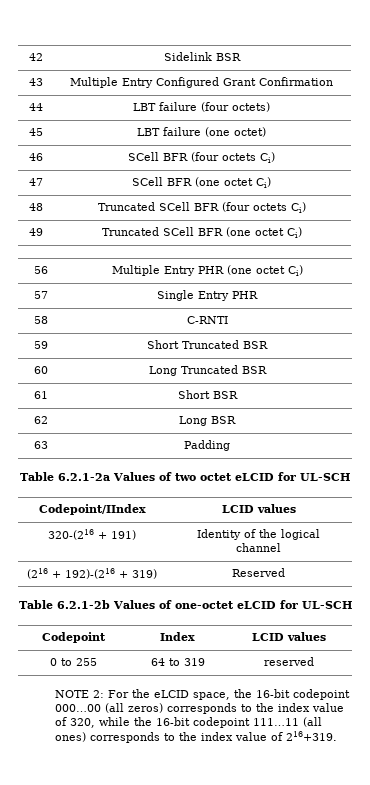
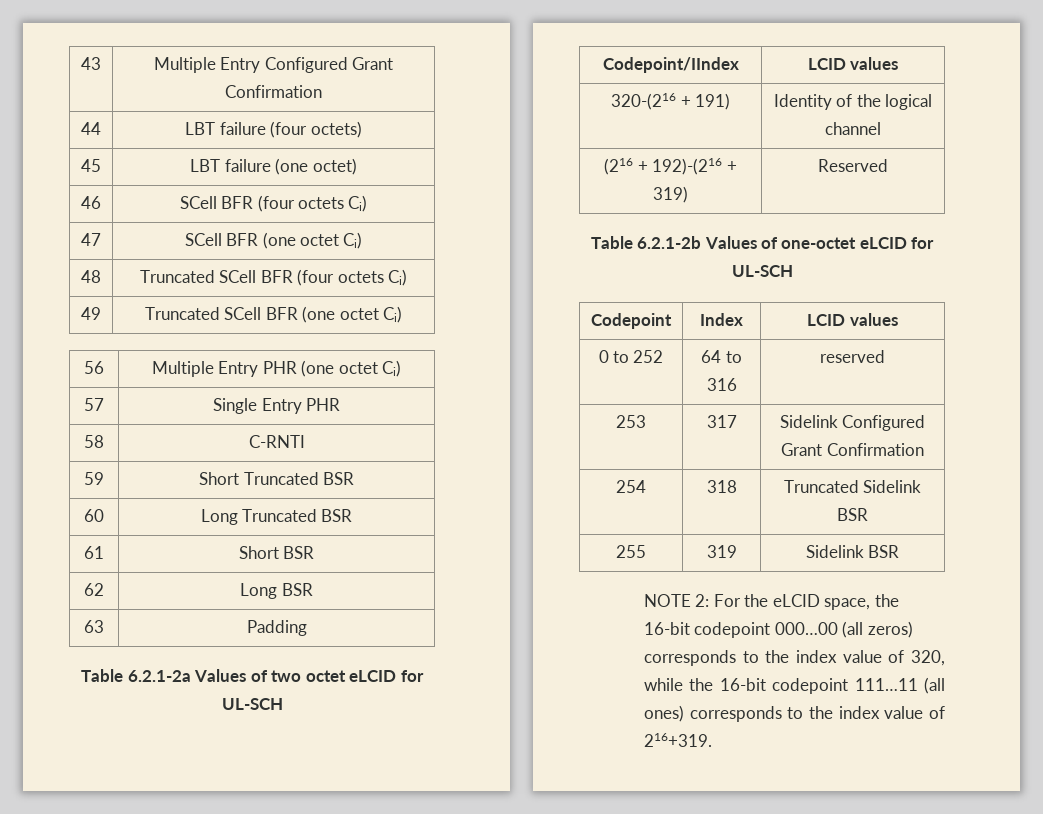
- 42 | Sidelink BSR
- 0 to 255 | 64 to 319 | reserved
+ 0 to 252 | 64 to 316 | reserved
+ 253 | 317 | Sidelink Configured Grant Confirmation
+ 254 | 318 | Truncated Sidelink BSR
+ 255 | 319 | Sidelink BSR

